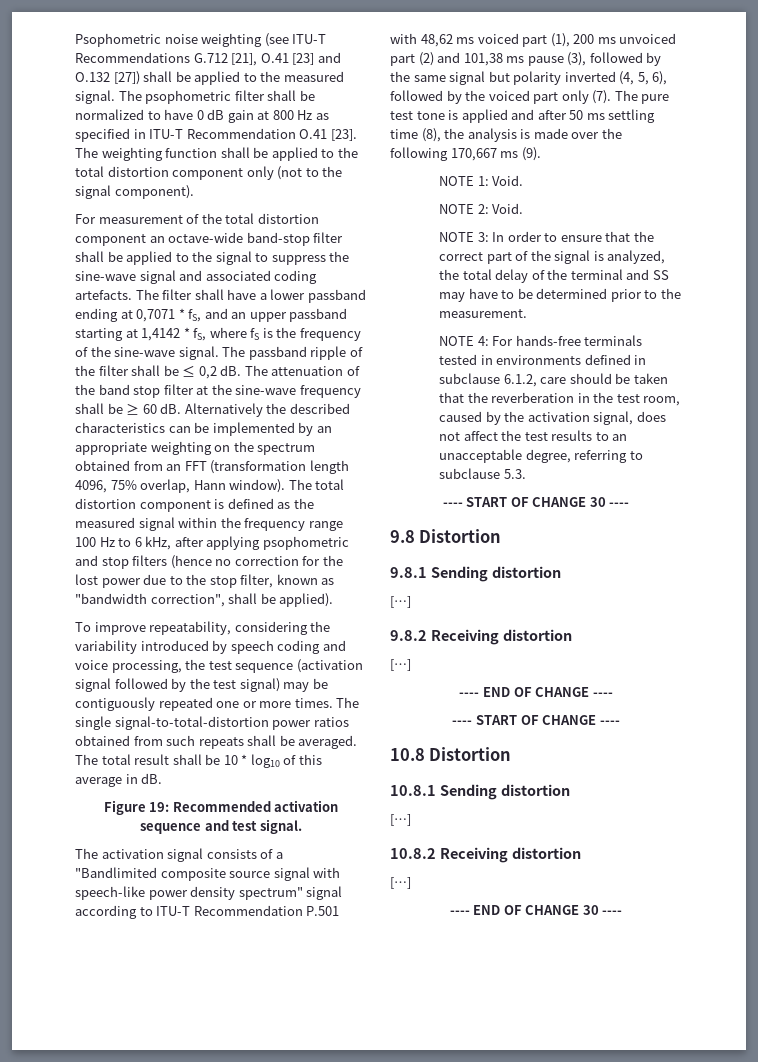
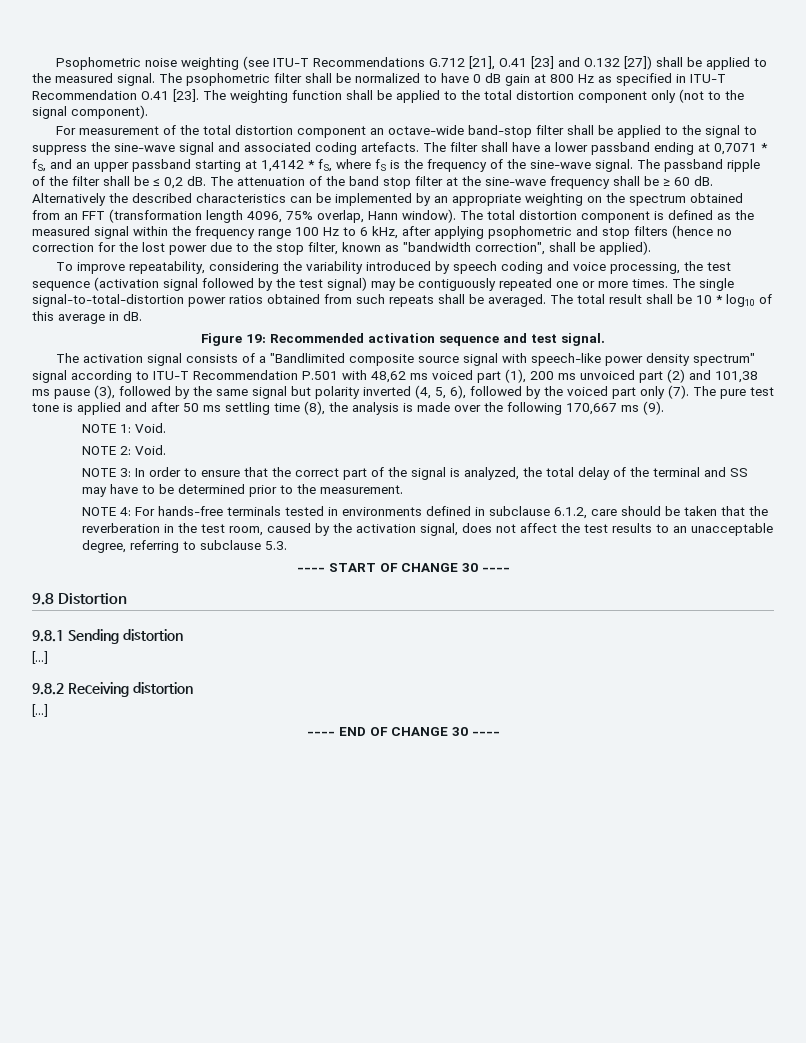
- ---- END OF CHANGE ----
- ---- START OF CHANGE ----
- 10.8 Distortion
- 10.8.1 Sending distortion
- […]
- 10.8.2 Receiving distortion
- […]

